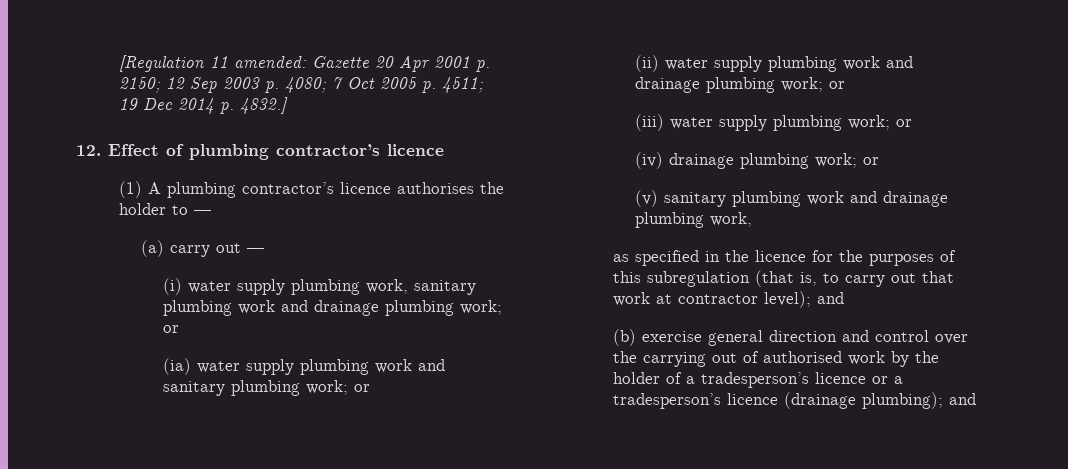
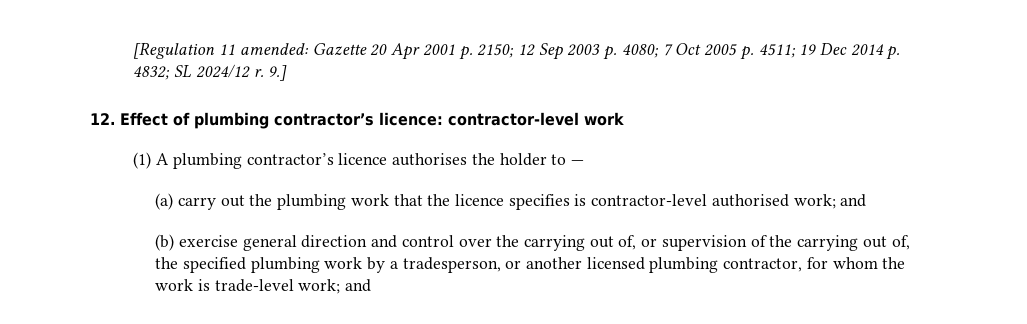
- [Regulation 11 amended: Gazette 20 Apr 2001 p. 2150; 12 Sep 2003 p. 4080; 7 Oct 2005 p. 4511; 19 Dec 2014 p. 4832.]
+ [Regulation 11 amended: Gazette 20 Apr 2001 p. 2150; 12 Sep 2003 p. 4080; 7 Oct 2005 p. 4511; 19 Dec 2014 p. 4832; SL 2024/12 r. 9.]
- 12. Effect of plumbing contractor’s licence
+ 12. Effect of plumbing contractor’s licence: contractor-level work
- (a) carry out —
- (i) water supply plumbing work, sanitary plumbing work and drainage plumbing work; or
- (ia) water supply plumbing work and sanitary plumbing work; or
- (ii) water supply plumbing work and drainage plumbing work; or
- (iii) water supply plumbing work; or
- (iv) drainage plumbing work; or
- (v) sanitary plumbing work and drainage plumbing work,
- as specified in the licence for the purposes of this subregulation (that is, to carry out that work at contractor level); and
+ (a) carry out the plumbing work that the licence specifies is contractor-level authorised work; and
- (b) exercise general direction and control over the carrying out of authorised work by the holder of a tradesperson’s licence or a tradesperson’s licence (drainage plumbing); and
+ (b) exercise general direction and control over the carrying out of, or supervision of the carrying out of, the specified plumbing work by a tradesperson, or another licensed plumbing contractor, for whom the work is trade-level work; and

